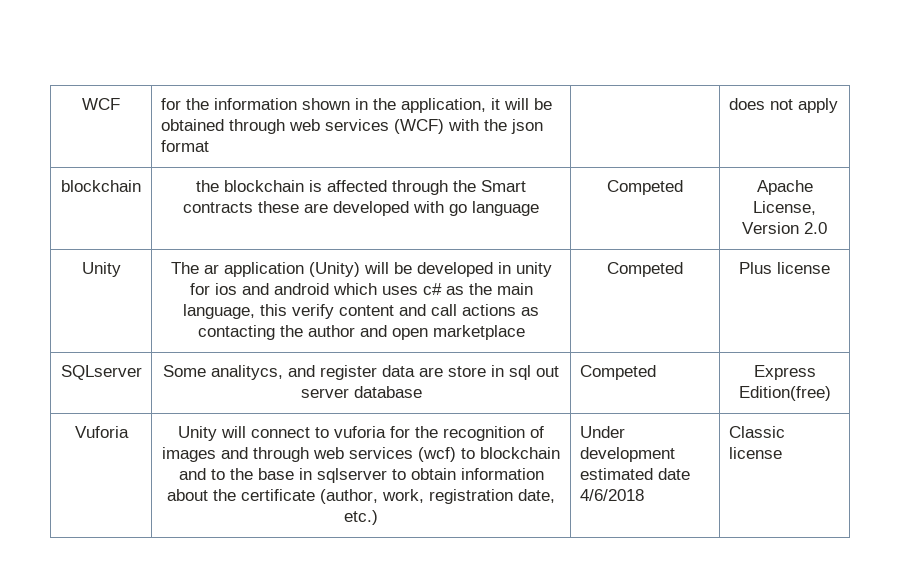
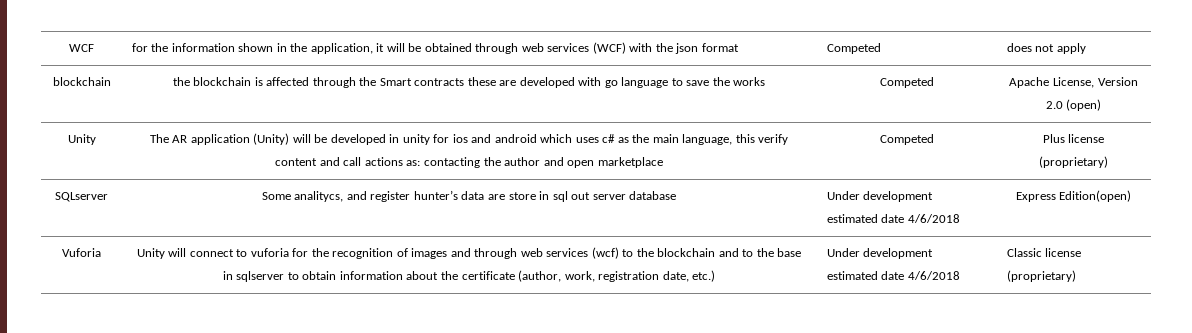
- WCF | for the information shown in the application, it will be obtained through web services (WCF) with the json format | | does not apply
+ WCF | for the information shown in the application, it will be obtained through web services (WCF) with the json format | Competed | does not apply
- blockchain | the blockchain is affected through the Smart contracts these are developed with go language | Competed | Apache License, Version 2.0
+ blockchain | the blockchain is affected through the Smart contracts these are developed with go language to save the works | Competed | Apache License, Version 2.0 (open)
- Unity | The ar application (Unity) will be developed in unity for ios and android which uses c# as the main language, this verify content and call actions as contacting the author and open marketplace | Competed | Plus license
+ Unity | The AR application (Unity) will be developed in unity for ios and android which uses c# as the main language, this verify content and call actions as: contacting the author and open marketplace | Competed | Plus license (proprietary)
- SQLserver | Some analitycs, and register data are store in sql out server database | Competed | Express Edition(free)
+ SQLserver | Some analitycs, and register hunter’s data are store in sql out server database | Under development estimated date 4/6/2018 | Express Edition(open)
- Unity will connect to vuforia for the recognition of images and through web services (wcf) to blockchain and to the base in sqlserver to obtain information about the certificate (author, work, registration date, etc.)
+ Unity will connect to vuforia for the recognition of images and through web services (wcf) to the blockchain and to the base in sqlserver to obtain information about the certificate (author, work, registration date, etc.)
- Classic license
+ Classic license (proprietary)

